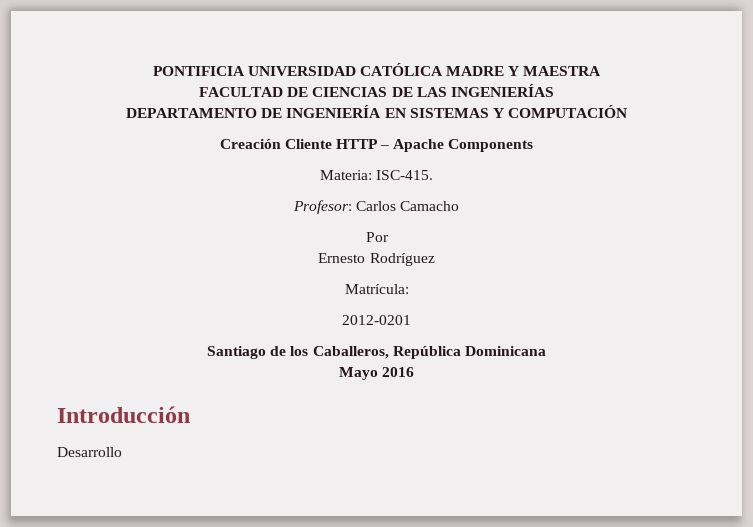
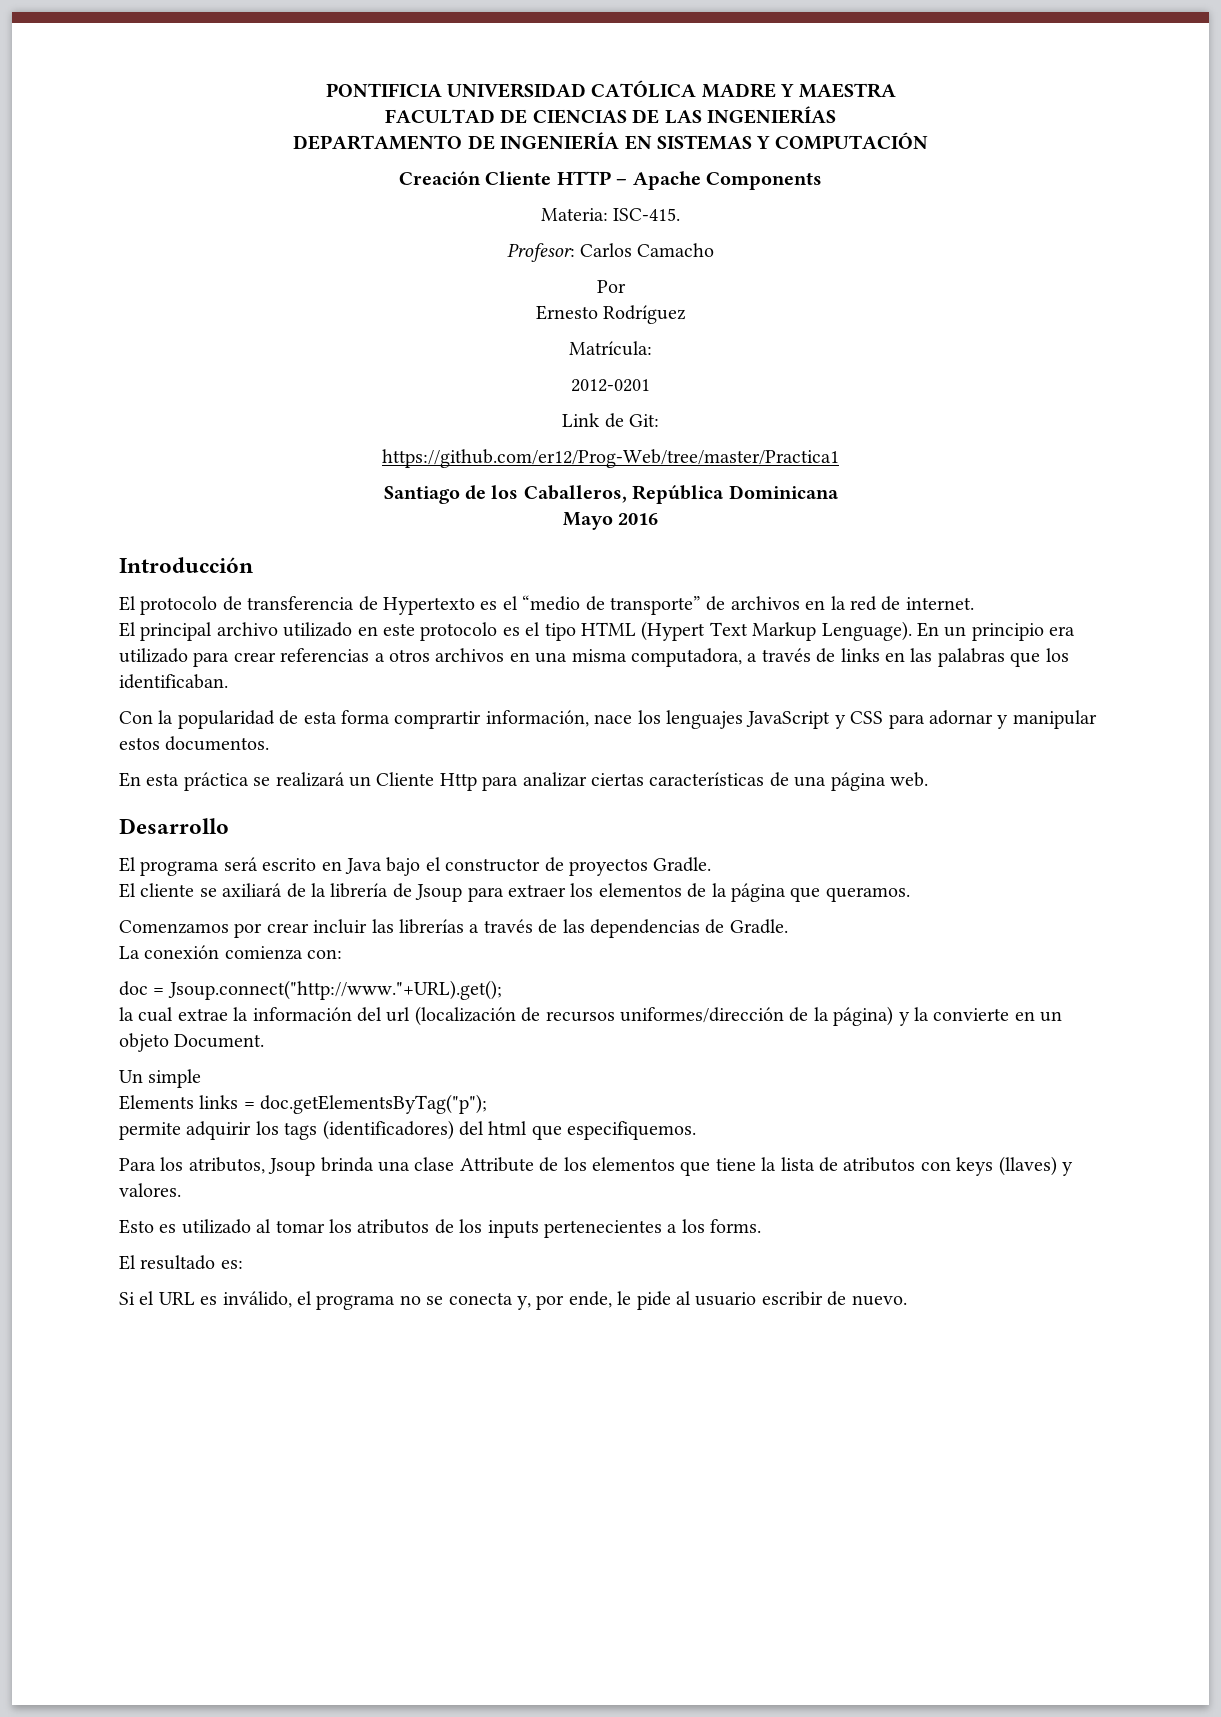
+ Link de Git:
+ https://github.com/er12/Prog-Web/tree/master/Practica1
+ El protocolo de transferencia de Hypertexto es el “medio de transporte” de archivos en la red de internet.
+ El principal archivo utilizado en este protocolo es el tipo HTML (Hypert Text Markup Lenguage). En un principio era utilizado para crear referencias a otros archivos en una misma computadora, a través de links en las palabras que los identificaban.
+ Con la popularidad de esta forma comprartir información, nace los lenguajes JavaScript y CSS para adornar y manipular estos documentos.
+ En esta práctica se realizará un Cliente Http para analizar ciertas características de una página web.
  Desarrollo
+ El programa será escrito en Java bajo el constructor de proyectos Gradle.
+ El cliente se axiliará de la librería de Jsoup para extraer los elementos de la página que queramos.
+ Comenzamos por crear incluir las librerías a través de las dependencias de Gradle.
+ La conexión comienza con:
+ doc = Jsoup.connect("http://www."+URL).get();
+ la cual extrae la información del url (localización de recursos uniformes/dirección de la página) y la convierte en un objeto Document.
+ Un simple
+ Elements links = doc.getElementsByTag("p");
+ permite adquirir los tags (identificadores) del html que especifiquemos.
+ Para los atributos, Jsoup brinda una clase Attribute de los elementos que tiene la lista de atributos con keys (llaves) y valores.
+ Esto es utilizado al tomar los atributos de los inputs pertenecientes a los forms.
+ El resultado es:
+ Si el URL es inválido, el programa no se conecta y, por ende, le pide al usuario escribir de nuevo.

